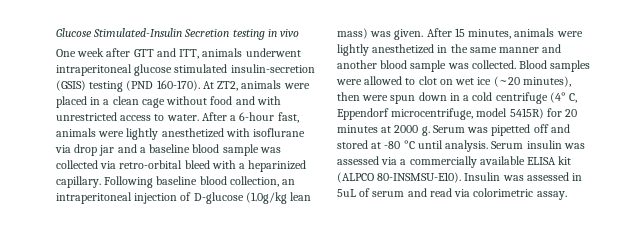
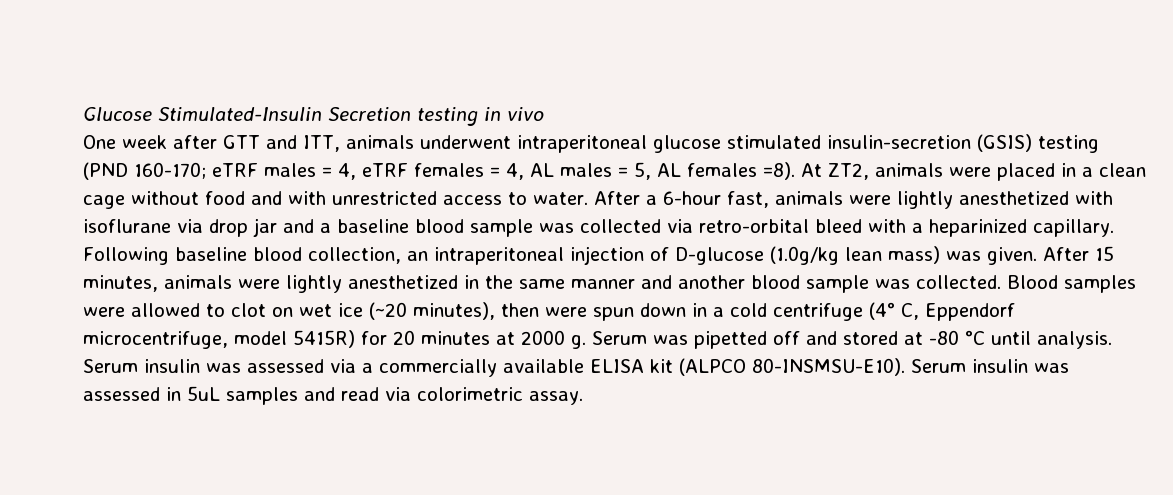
- One week after GTT and ITT, animals underwent intraperitoneal glucose stimulated insulin-secretion (GSIS) testing (PND 160-170).
+ One week after GTT and ITT, animals underwent intraperitoneal glucose stimulated insulin-secretion (GSIS) testing (PND 160-170; eTRF males = 4, eTRF females = 4, AL males = 5, AL females =8).
- Insulin was assessed in 5uL of serum and read via colorimetric assay.
+ Serum insulin was assessed in 5uL samples and read via colorimetric assay.

